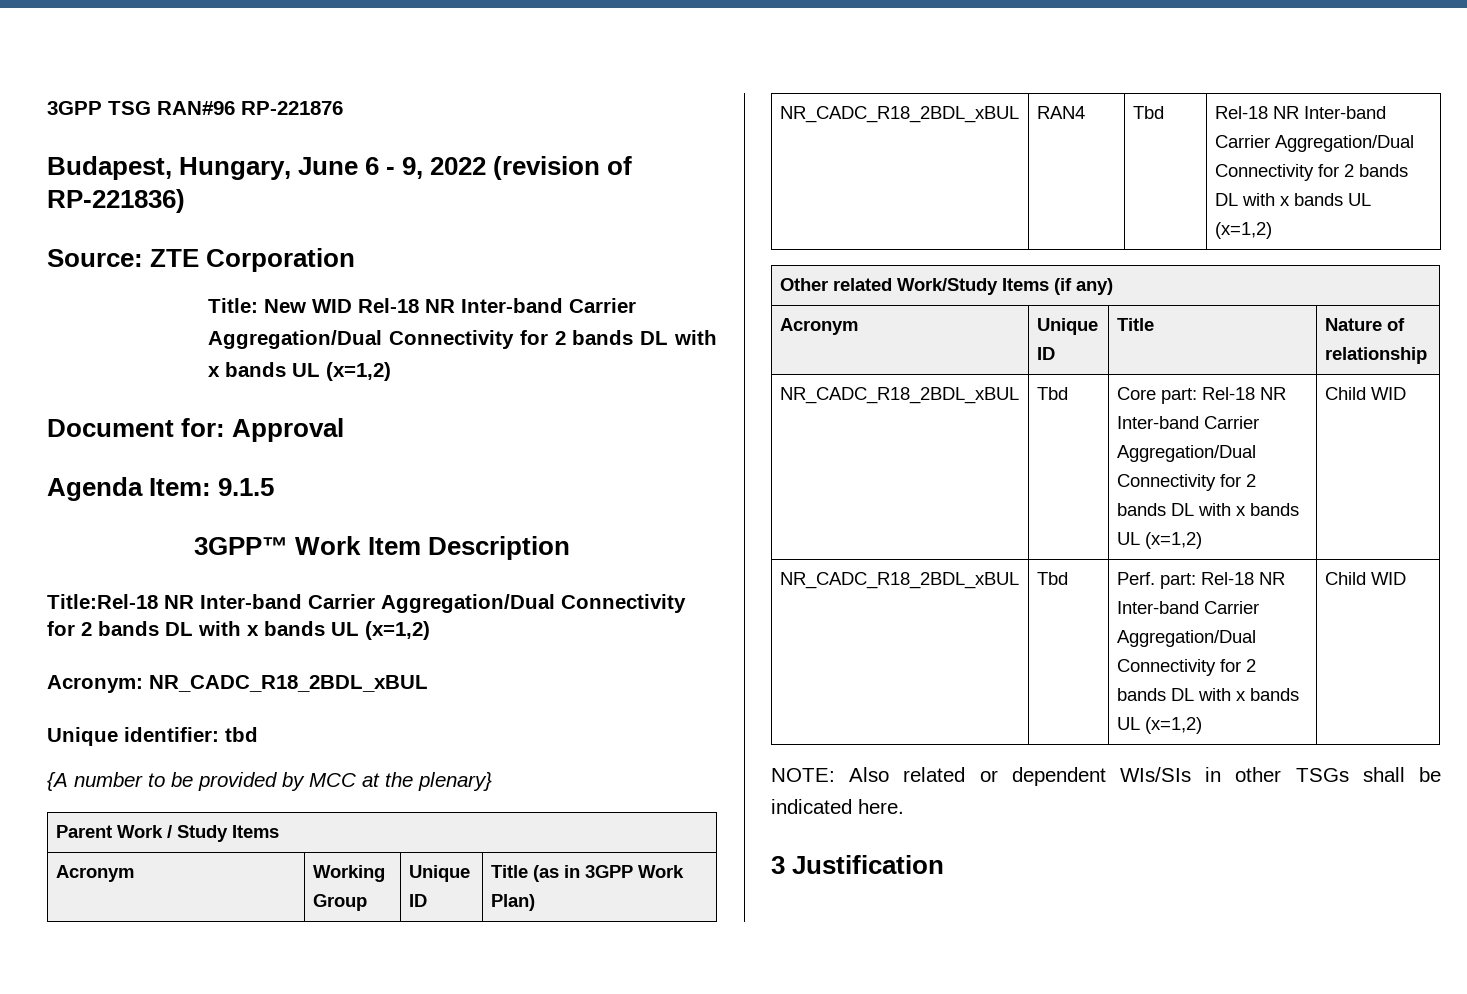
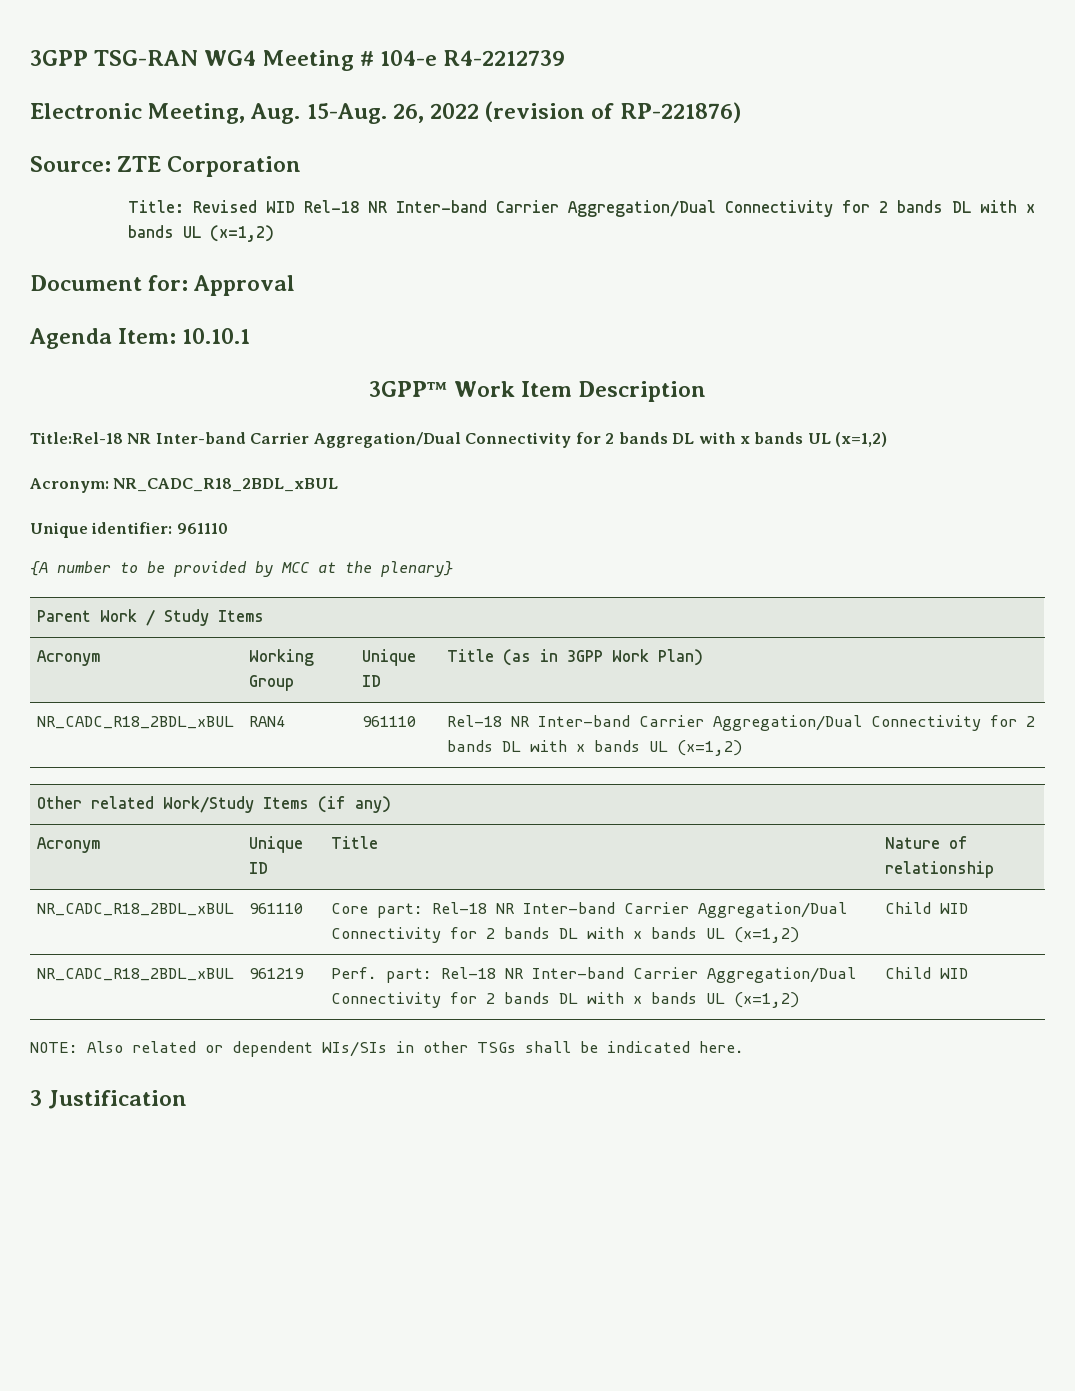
- 3GPP TSG RAN#96 RP-221876
- Budapest, Hungary, June 6 - 9, 2022 (revision of RP-221836)
+ 3GPP TSG-RAN WG4 Meeting # 104-e R4-2212739
+ Electronic Meeting, Aug. 15-Aug. 26, 2022 (revision of RP-221876)
- Title: New WID Rel-18 NR Inter-band Carrier Aggregation/Dual Connectivity for 2 bands DL with x bands UL (x=1,2)
+ Title: Revised WID Rel-18 NR Inter-band Carrier Aggregation/Dual Connectivity for 2 bands DL with x bands UL (x=1,2)
- Agenda Item: 9.1.5
+ Agenda Item: 10.10.1
- Unique identifier: tbd
+ Unique identifier: 961110
- NR_CADC_R18_2BDL_xBUL | RAN4 | Tbd | Rel-18 NR Inter-band Carrier Aggregation/Dual Connectivity for 2 bands DL with x bands UL (x=1,2)
+ NR_CADC_R18_2BDL_xBUL | RAN4 | 961110 | Rel-18 NR Inter-band Carrier Aggregation/Dual Connectivity for 2 bands DL with x bands UL (x=1,2)
- NR_CADC_R18_2BDL_xBUL | Tbd | Core part: Rel-18 NR Inter-band Carrier Aggregation/Dual Connectivity for 2 bands DL with x bands UL (x=1,2) | Child WID
+ NR_CADC_R18_2BDL_xBUL | 961110 | Core part: Rel-18 NR Inter-band Carrier Aggregation/Dual Connectivity for 2 bands DL with x bands UL (x=1,2) | Child WID
- NR_CADC_R18_2BDL_xBUL | Tbd | Perf. part: Rel-18 NR Inter-band Carrier Aggregation/Dual Connectivity for 2 bands DL with x bands UL (x=1,2) | Child WID
+ NR_CADC_R18_2BDL_xBUL | 961219 | Perf. part: Rel-18 NR Inter-band Carrier Aggregation/Dual Connectivity for 2 bands DL with x bands UL (x=1,2) | Child WID

